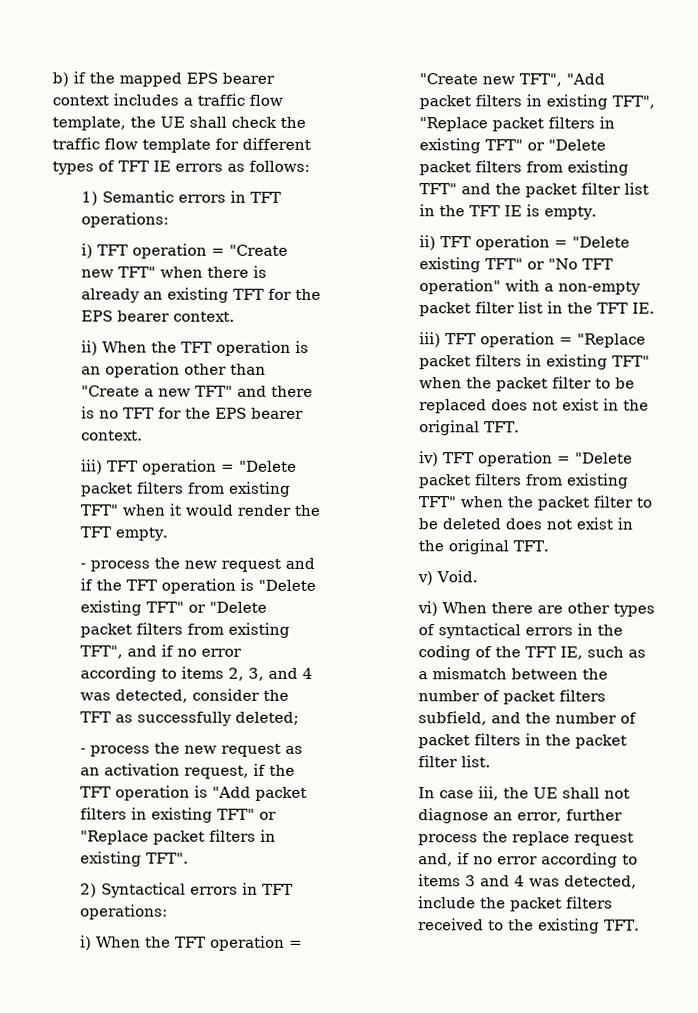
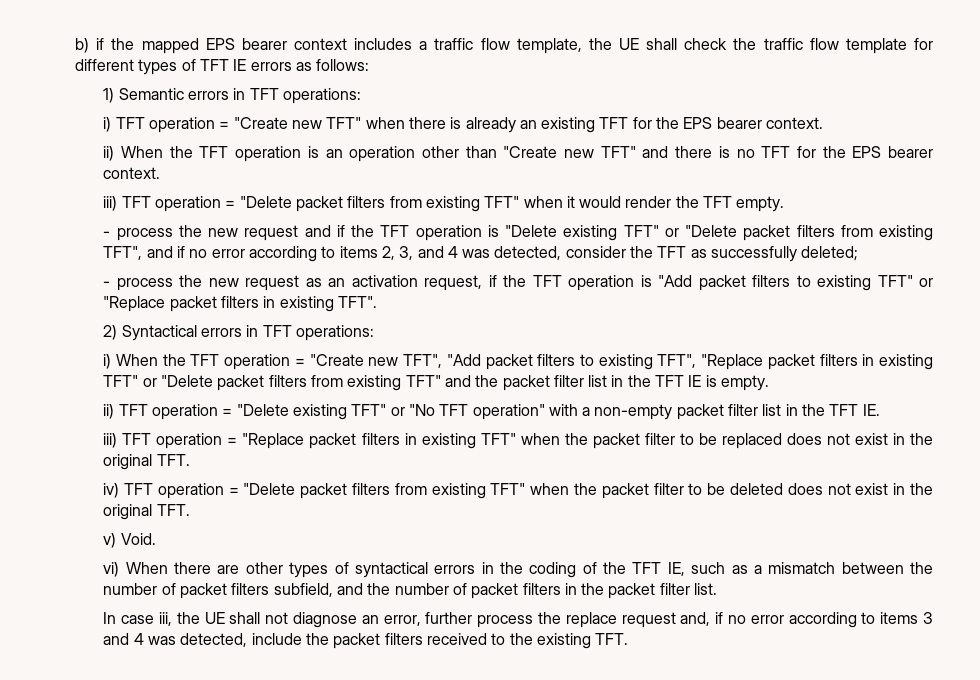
- ii) When the TFT operation is an operation other than "Create a new TFT" and there is no TFT for the EPS bearer context.
+ ii) When the TFT operation is an operation other than "Create new TFT" and there is no TFT for the EPS bearer context.
- - process the new request as an activation request, if the TFT operation is "Add packet filters in existing TFT" or "Replace packet filters in existing TFT".
+ - process the new request as an activation request, if the TFT operation is "Add packet filters to existing TFT" or "Replace packet filters in existing TFT".
- i) When the TFT operation = "Create new TFT", "Add packet filters in existing TFT", "Replace packet filters in existing TFT" or "Delete packet filters from existing TFT" and the packet filter list in the TFT IE is empty.
+ i) When the TFT operation = "Create new TFT", "Add packet filters to existing TFT", "Replace packet filters in existing TFT" or "Delete packet filters from existing TFT" and the packet filter list in the TFT IE is empty.

